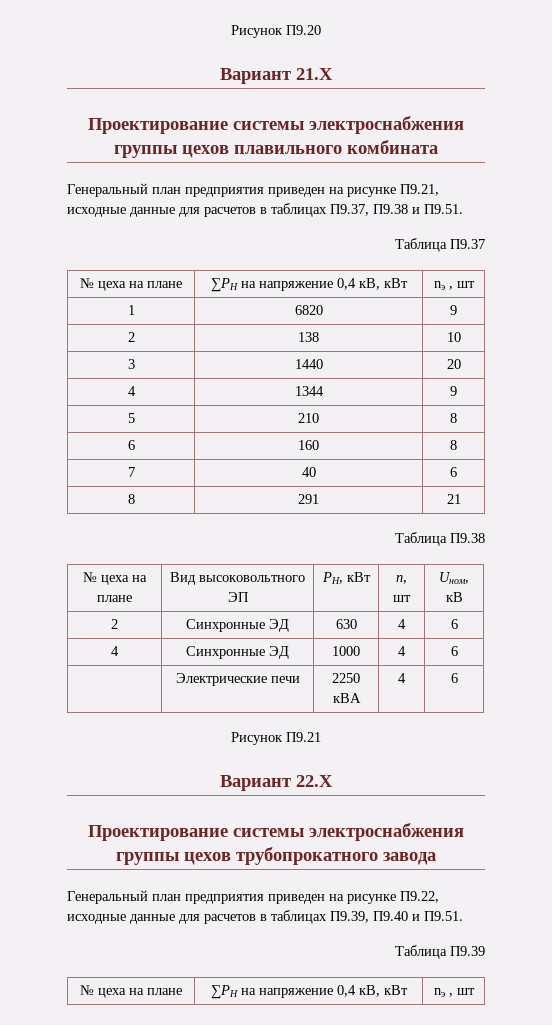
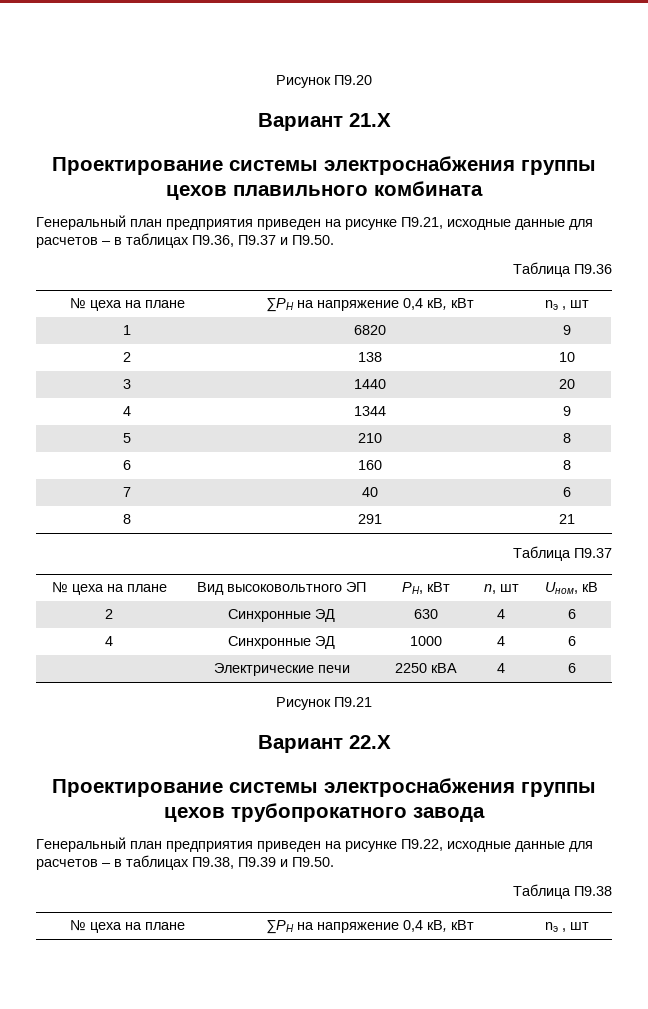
- Генеральный план предприятия приведен на рисунке П9.21, исходные данные для расчетов в таблицах П9.37, П9.38 и П9.51.
- Таблица П9.37
+ Генеральный план предприятия приведен на рисунке П9.21, исходные данные для расчетов – в таблицах П9.36, П9.37 и П9.50.
+ Таблица П9.36
- Таблица П9.38
+ Таблица П9.37
- Генеральный план предприятия приведен на рисунке П9.22, исходные данные для расчетов в таблицах П9.39, П9.40 и П9.51.
- Таблица П9.39
+ Генеральный план предприятия приведен на рисунке П9.22, исходные данные для расчетов – в таблицах П9.38, П9.39 и П9.50.
+ Таблица П9.38

